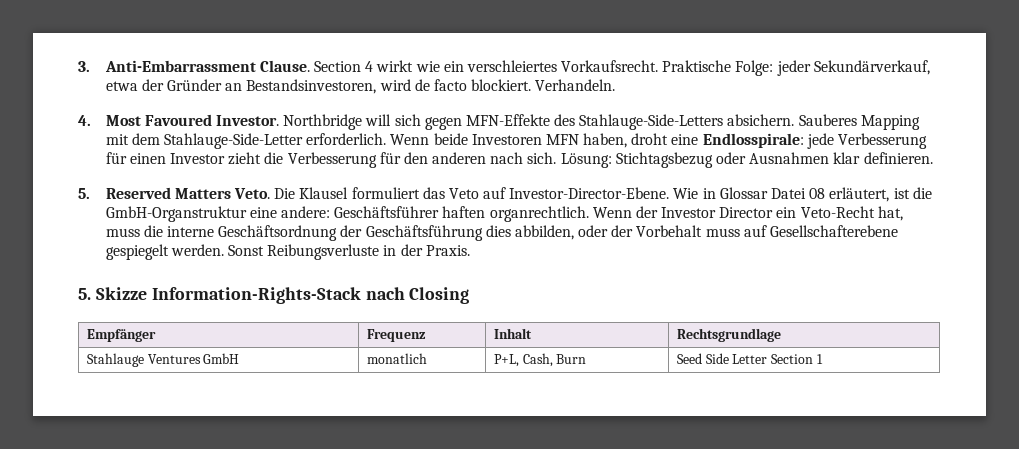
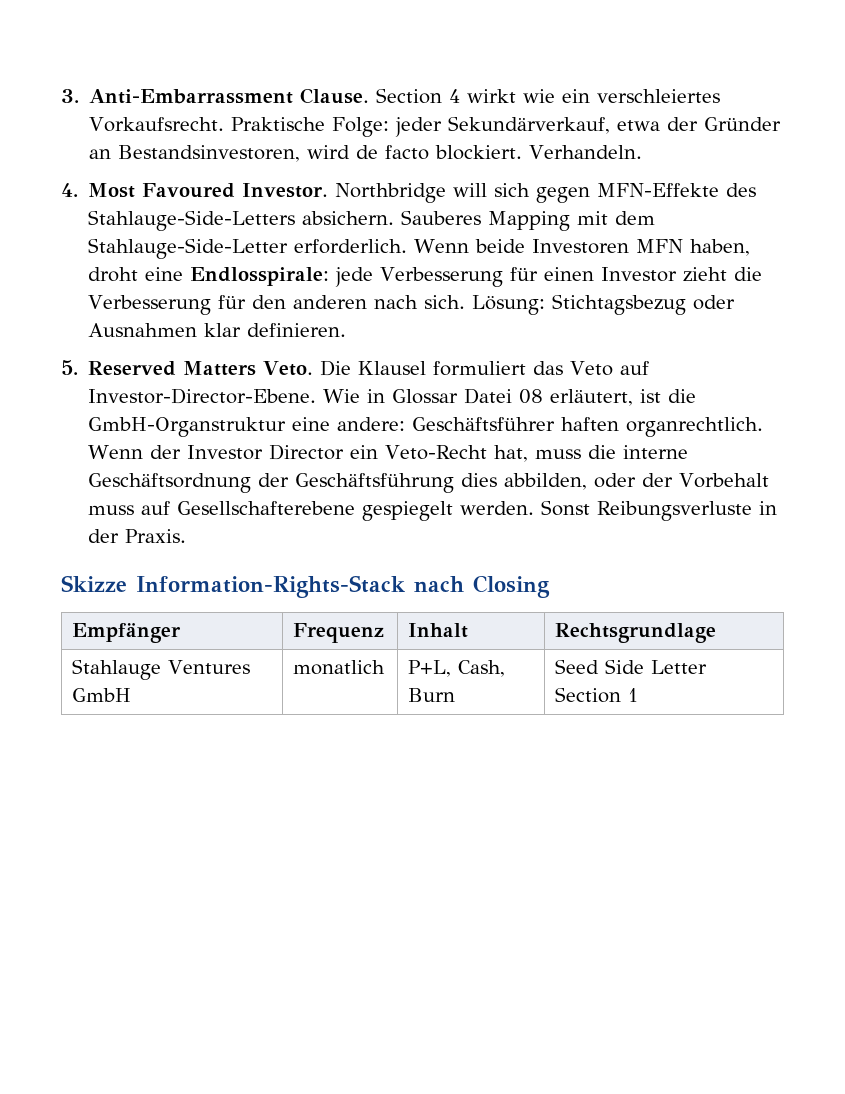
- 5. Skizze Information-Rights-Stack nach Closing
+ Skizze Information-Rights-Stack nach Closing

